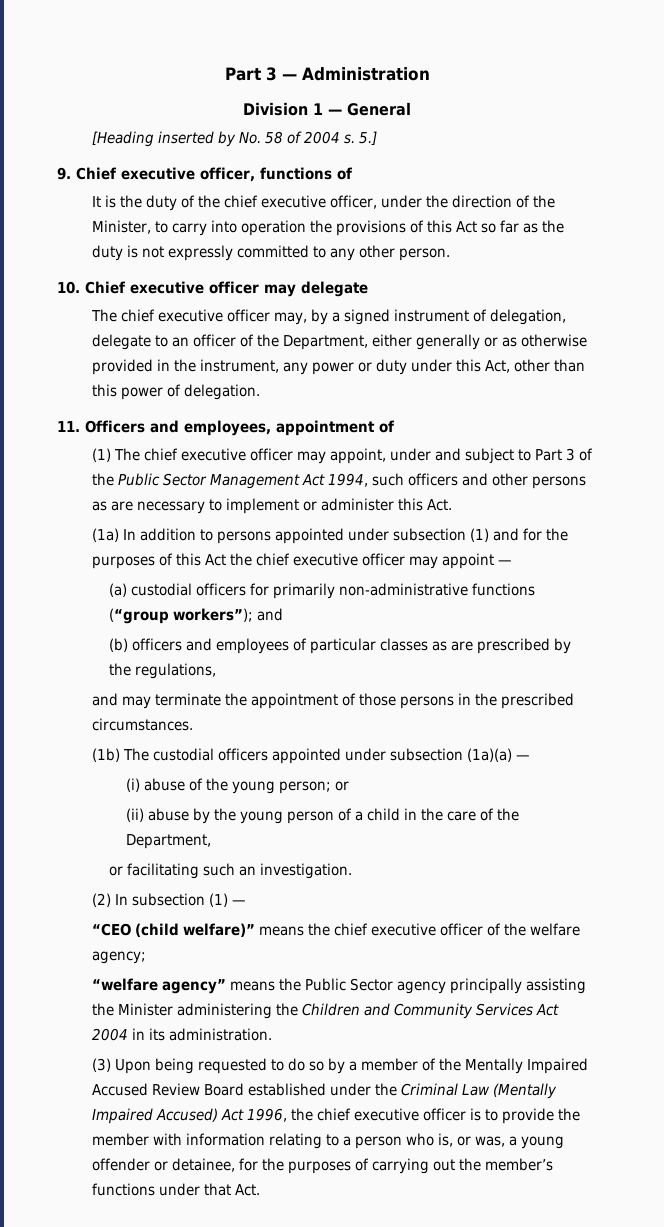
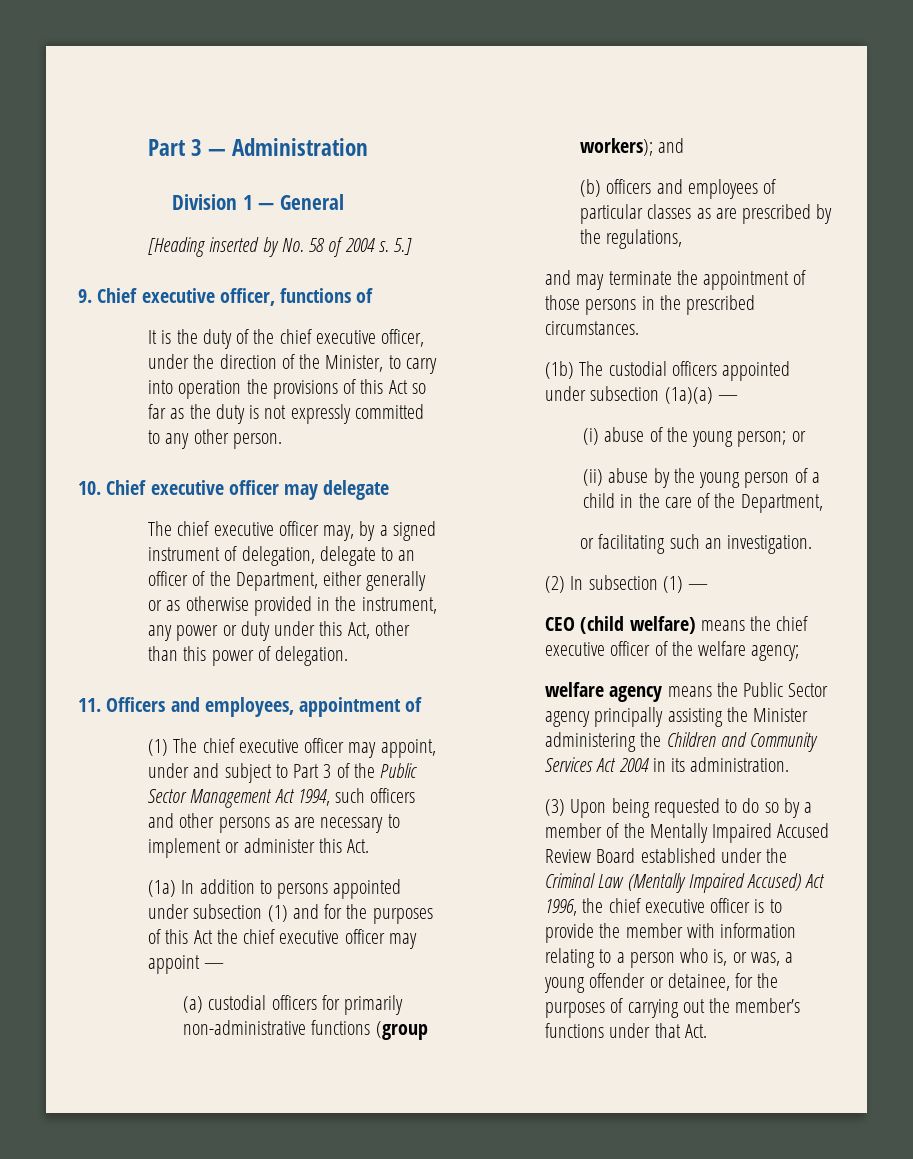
- (a) custodial officers for primarily non-administrative functions (“group workers”); and
+ (a) custodial officers for primarily non-administrative functions (group workers); and
- “CEO (child welfare)” means the chief executive officer of the welfare agency;
+ CEO (child welfare) means the chief executive officer of the welfare agency;
- “welfare agency” means the Public Sector agency principally assisting the Minister administering the Children and Community Services Act 2004 in its administration.
+ welfare agency means the Public Sector agency principally assisting the Minister administering the Children and Community Services Act 2004 in its administration.

